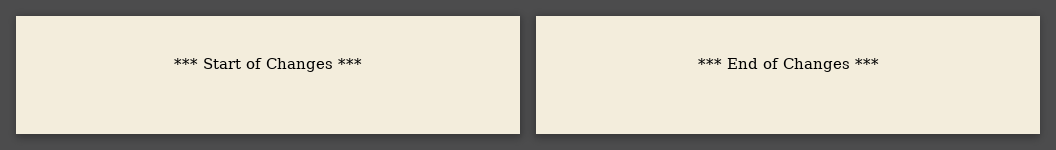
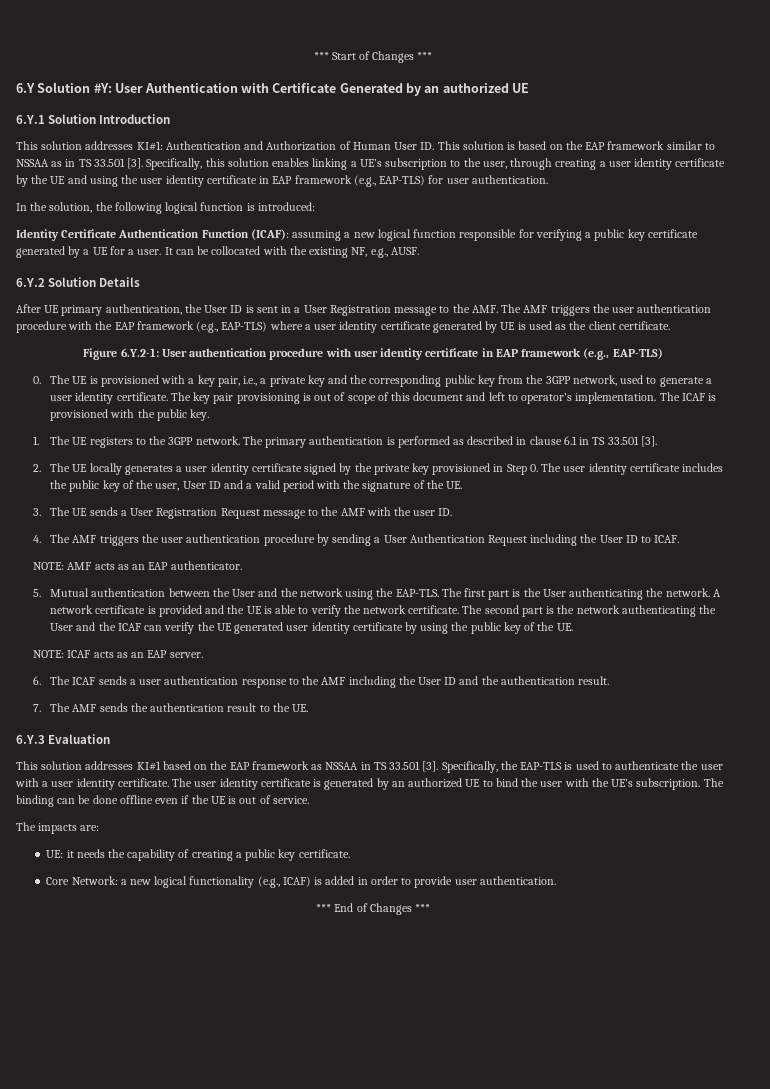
+ 6.Y Solution #Y: User Authentication with Certificate Generated by an authorized UE
+ 6.Y.1 Solution Introduction
+ This solution addresses KI#1: Authentication and Authorization of Human User ID. This solution is based on the EAP framework similar to NSSAA as in TS 33.501 [3]. Specifically, this solution enables linking a UE’s subscription to the user, through creating a user identity certificate by the UE and using the user identity certificate in EAP framework (e.g., EAP-TLS) for user authentication.
+ In the solution, the following logical function is introduced:
+ Identity Certificate Authentication Function (ICAF): assuming a new logical function responsible for verifying a public key certificate generated by a UE for a user. It can be collocated with the existing NF, e.g., AUSF.
+ 6.Y.2 Solution Details
+ After UE primary authentication, the User ID is sent in a User Registration message to the AMF. The AMF triggers the user authentication procedure with the EAP framework (e.g., EAP-TLS) where a user identity certificate generated by UE is used as the client certificate.
+ Figure 6.Y.2-1: User authentication procedure with user identity certificate in EAP framework (e.g., EAP-TLS)
+ 0. The UE is provisioned with a key pair, i.e., a private key and the corresponding public key from the 3GPP network, used to generate a user identity certificate. The key pair provisioning is out of scope of this document and left to operator’s implementation. The ICAF is provisioned with the public key.
+ 1. The UE registers to the 3GPP network. The primary authentication is performed as described in clause 6.1 in TS 33.501 [3].
+ 2. The UE locally generates a user identity certificate signed by the private key provisioned in Step 0. The user identity certificate includes the public key of the user, User ID and a valid period with the signature of the UE.
+ 3. The UE sends a User Registration Request message to the AMF with the user ID.
+ 4. The AMF triggers the user authentication procedure by sending a User Authentication Request including the User ID to ICAF.
+ NOTE: AMF acts as an EAP authenticator.
+ 5. Mutual authentication between the User and the network using the EAP-TLS. The first part is the User authenticating the network. A network certificate is provided and the UE is able to verify the network certificate. The second part is the network authenticating the User and the ICAF can verify the UE generated user identity certificate by using the public key of the UE.
+ NOTE: ICAF acts as an EAP server.
+ 6. The ICAF sends a user authentication response to the AMF including the User ID and the authentication result.
+ 7. The AMF sends the authentication result to the UE.
+ 6.Y.3 Evaluation
+ This solution addresses KI#1 based on the EAP framework as NSSAA in TS 33.501 [3]. Specifically, the EAP-TLS is used to authenticate the user with a user identity certificate. The user identity certificate is generated by an authorized UE to bind the user with the UE’s subscription. The binding can be done offline even if the UE is out of service.
+ The impacts are:
+ UE: it needs the capability of creating a public key certificate.
+ Core Network: a new logical functionality (e.g., ICAF) is added in order to provide user authentication.

